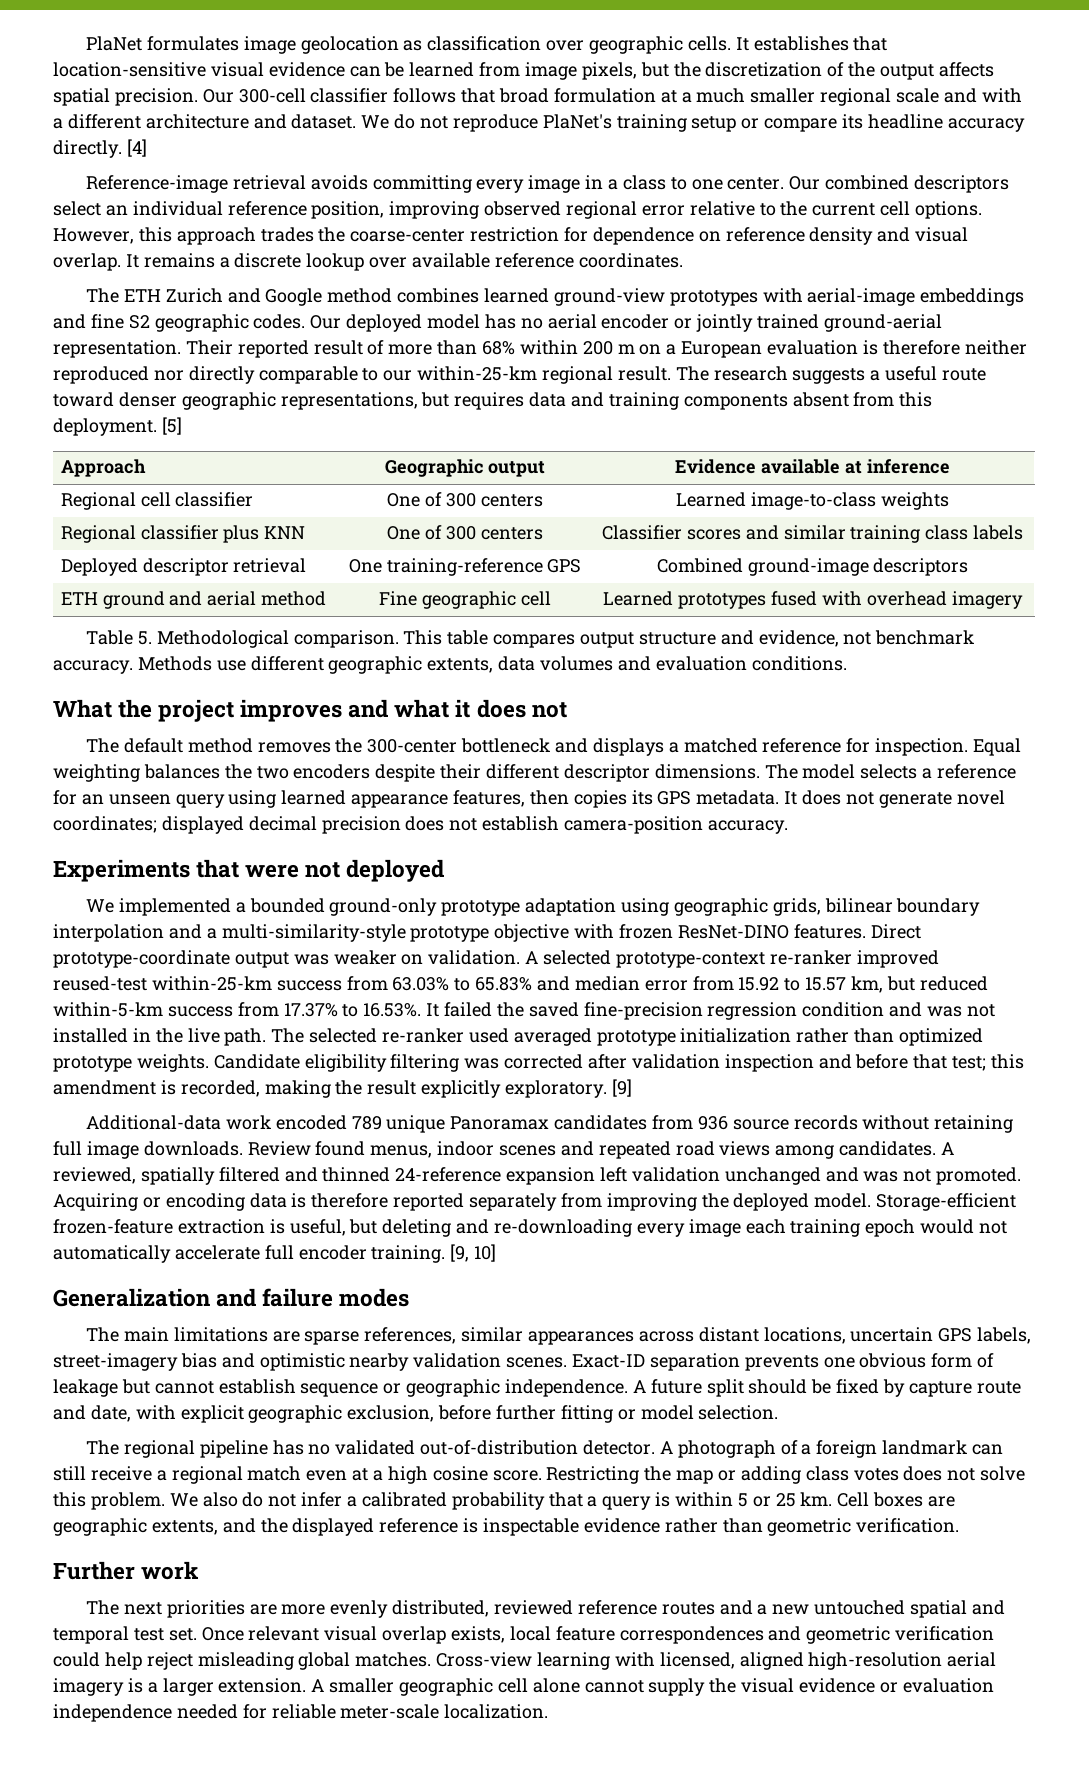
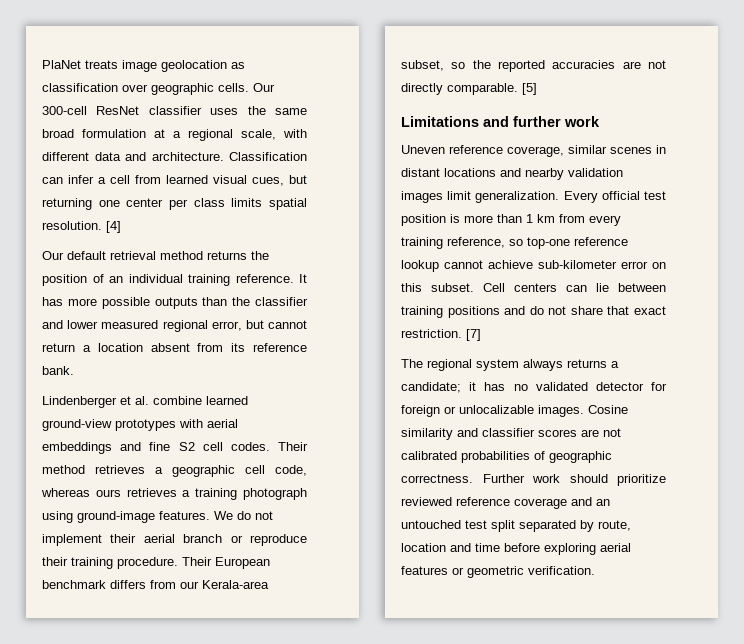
- PlaNet formulates image geolocation as classification over geographic cells.
+ PlaNet treats image geolocation as classification over geographic cells.
- It establishes that location-sensitive visual evidence can be learned from image pixels, but the discretization of the output affects spatial precision. Our 300-cell classifier follows that broad formulation at a much smaller regional scale and with a different architecture and dataset. We do not reproduce PlaNet's training setup or compare its headline accuracy directly. [4]
- Reference-image retrieval avoids committing every image in a class to one center. Our combined descriptors select an individual reference position, improving observed regional error relative to the current cell options. However, this approach trades the coarse-center restriction for dependence on reference density and visual overlap. It remains a discrete lookup over available reference coordinates.
- The ETH Zurich and Google method combines learned ground-view prototypes with aerial-image embeddings and fine S2 geographic codes. Our deployed model has no aerial encoder or jointly trained ground-aerial representation. Their reported result of more than 68% within 200 m on a European evaluation is therefore neither reproduced nor directly comparable to our within-25-km regional result. The research suggests a useful route toward denser geographic representations, but requires data and training components absent from this deployment. [5]
- Approach | Geographic output | Evidence available at inference
- Regional cell classifier | One of 300 centers | Learned image-to-class weights
- Regional classifier plus KNN | One of 300 centers | Classifier scores and similar training class labels
- Deployed descriptor retrieval | One training-reference GPS | Combined ground-image descriptors
- ETH ground and aerial method | Fine geographic cell | Learned prototypes fused with overhead imagery
- Table 5. Methodological comparison. This table compares output structure and evidence, not benchmark accuracy. Methods use different geographic extents, data volumes and evaluation conditions.
- What the project improves and what it does not
- The default method removes the 300-center bottleneck and displays a matched reference for inspection. Equal weighting balances the two encoders despite their different descriptor dimensions. The model selects a reference for an unseen query using learned appearance features, then copies its GPS metadata. It does not generate novel coordinates; displayed decimal precision does not establish camera-position accuracy.
- Experiments that were not deployed
- We implemented a bounded ground-only prototype adaptation using geographic grids, bilinear boundary interpolation and a multi-similarity-style prototype objective with frozen ResNet-DINO features. Direct prototype-coordinate output was weaker on validation. A selected prototype-context re-ranker improved reused-test within-25-km success from 63.03% to 65.83% and median error from 15.92 to 15.57 km, but reduced within-5-km success from 17.37% to 16.53%. It failed the saved fine-precision regression condition and was not installed in the live path. The selected re-ranker used averaged prototype initialization rather than optimized prototype weights. Candidate eligibility filtering was corrected after validation inspection and before that test; this amendment is recorded, making the result explicitly exploratory. [9]
- Additional-data work encoded 789 unique Panoramax candidates from 936 source records without retaining full image downloads. Review found menus, indoor scenes and repeated road views among candidates. A reviewed, spatially filtered and thinned 24-reference expansion left validation unchanged and was not promoted. Acquiring or encoding data is therefore reported separately from improving the deployed model. Storage-efficient frozen-feature extraction is useful, but deleting and re-downloading every image each training epoch would not automatically accelerate full encoder training. [9, 10]
- Generalization and failure modes
- The main limitations are sparse references, similar appearances across distant locations, uncertain GPS labels, street-imagery bias and optimistic nearby validation scenes. Exact-ID separation prevents one obvious form of leakage but cannot establish sequence or geographic independence. A future split should be fixed by capture route and date, with explicit geographic exclusion, before further fitting or model selection.
- The regional pipeline has no validated out-of-distribution detector. A photograph of a foreign landmark can still receive a regional match even at a high cosine score. Restricting the map or adding class votes does not solve this problem. We also do not infer a calibrated probability that a query is within 5 or 25 km. Cell boxes are geographic extents, and the displayed reference is inspectable evidence rather than geometric verification.
- Further work
- The next priorities are more evenly distributed, reviewed reference routes and a new untouched spatial and temporal test set. Once relevant visual overlap exists, local feature correspondences and geometric verification could help reject misleading global matches. Cross-view learning with licensed, aligned high-resolution aerial imagery is a larger extension. A smaller geographic cell alone cannot supply the visual evidence or evaluation independence needed for reliable meter-scale localization.
+ Our 300-cell ResNet classifier uses the same broad formulation at a regional scale, with different data and architecture. Classification can infer a cell from learned visual cues, but returning one center per class limits spatial resolution. [4]
+ Our default retrieval method returns the position of an individual training reference. It has more possible outputs than the classifier and lower measured regional error, but cannot return a location absent from its reference bank.
+ Lindenberger et al. combine learned ground-view prototypes with aerial embeddings and fine S2 cell codes. Their method retrieves a geographic cell code, whereas ours retrieves a training photograph using ground-image features. We do not implement their aerial branch or reproduce their training procedure. Their European benchmark differs from our Kerala-area subset, so the reported accuracies are not directly comparable. [5]
+ Limitations and further work
+ Uneven reference coverage, similar scenes in distant locations and nearby validation images limit generalization. Every official test position is more than 1 km from every training reference, so top-one reference lookup cannot achieve sub-kilometer error on this subset. Cell centers can lie between training positions and do not share that exact restriction. [7]
+ The regional system always returns a candidate; it has no validated detector for foreign or unlocalizable images. Cosine similarity and classifier scores are not calibrated probabilities of geographic correctness. Further work should prioritize reviewed reference coverage and an untouched test split separated by route, location and time before exploring aerial features or geometric verification.

